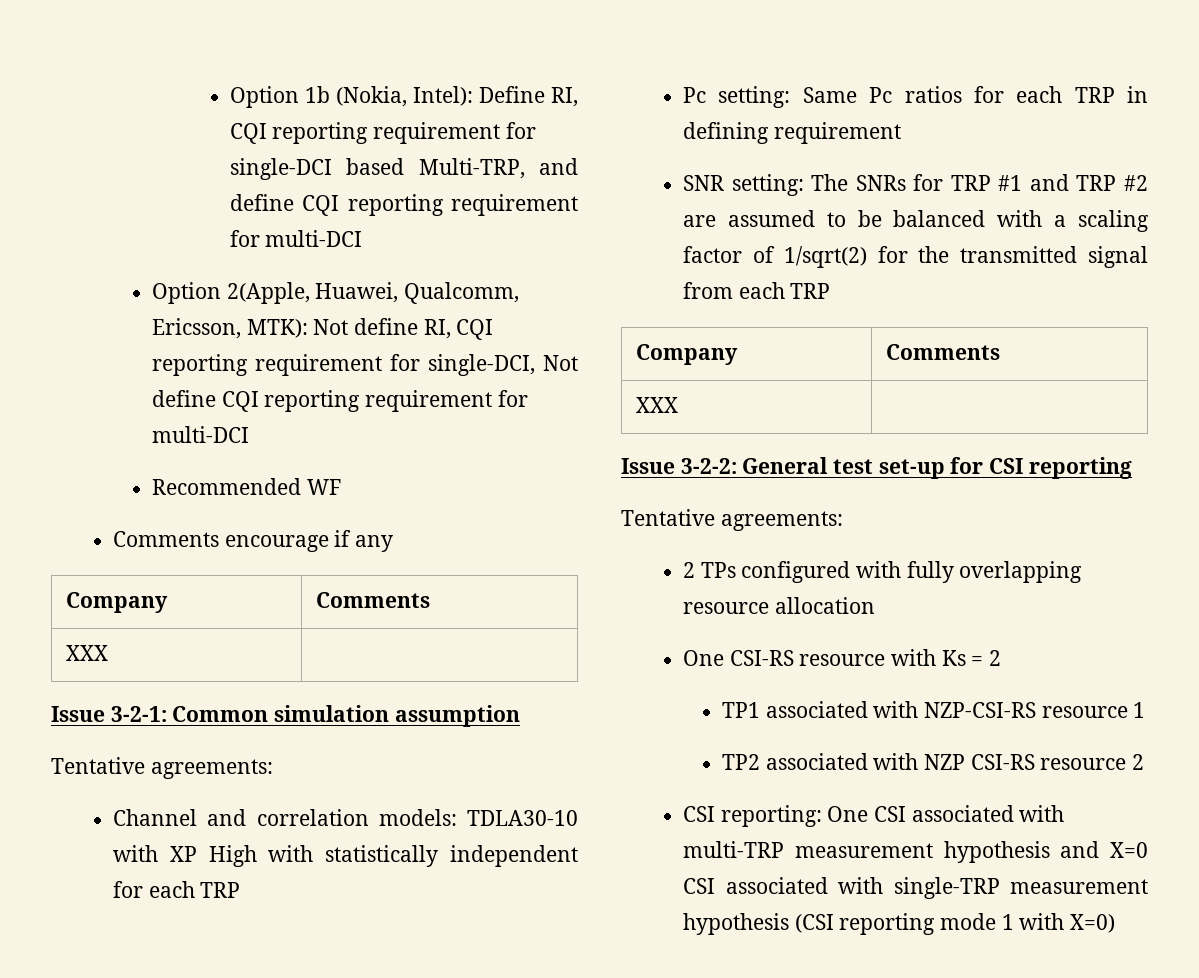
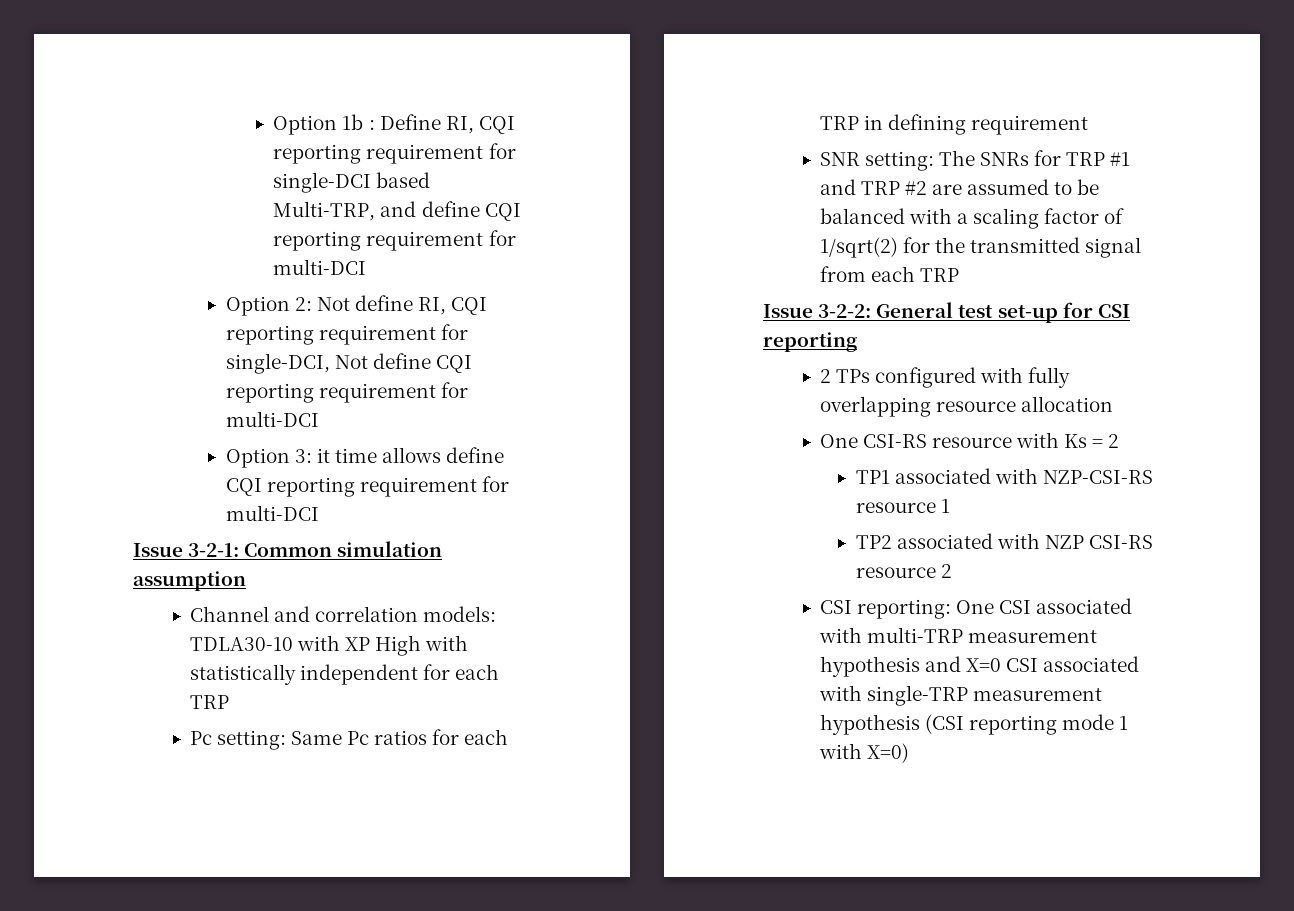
- Option 1b (Nokia, Intel): Define RI, CQI reporting requirement for single-DCI based Multi-TRP, and define CQI reporting requirement for multi-DCI
+ Option 1b : Define RI, CQI reporting requirement for single-DCI based Multi-TRP, and define CQI reporting requirement for multi-DCI
- Option 2(Apple, Huawei, Qualcomm, Ericsson, MTK): Not define RI, CQI reporting requirement for single-DCI, Not define CQI reporting requirement for multi-DCI
+ Option 2: Not define RI, CQI reporting requirement for single-DCI, Not define CQI reporting requirement for multi-DCI
- Recommended WF
- Comments encourage if any
- Company | Comments
- XXX |
+ Option 3: it time allows define CQI reporting requirement for multi-DCI
  Issue 3-2-1: Common simulation assumption
- Tentative agreements:
  SNR setting: The SNRs for TRP #1 and TRP #2 are assumed to be balanced with a scaling factor of 1/sqrt(2) for the transmitted signal from each TRP
- Company | Comments
- XXX |
  Issue 3-2-2: General test set-up for CSI reporting
- Tentative agreements:

